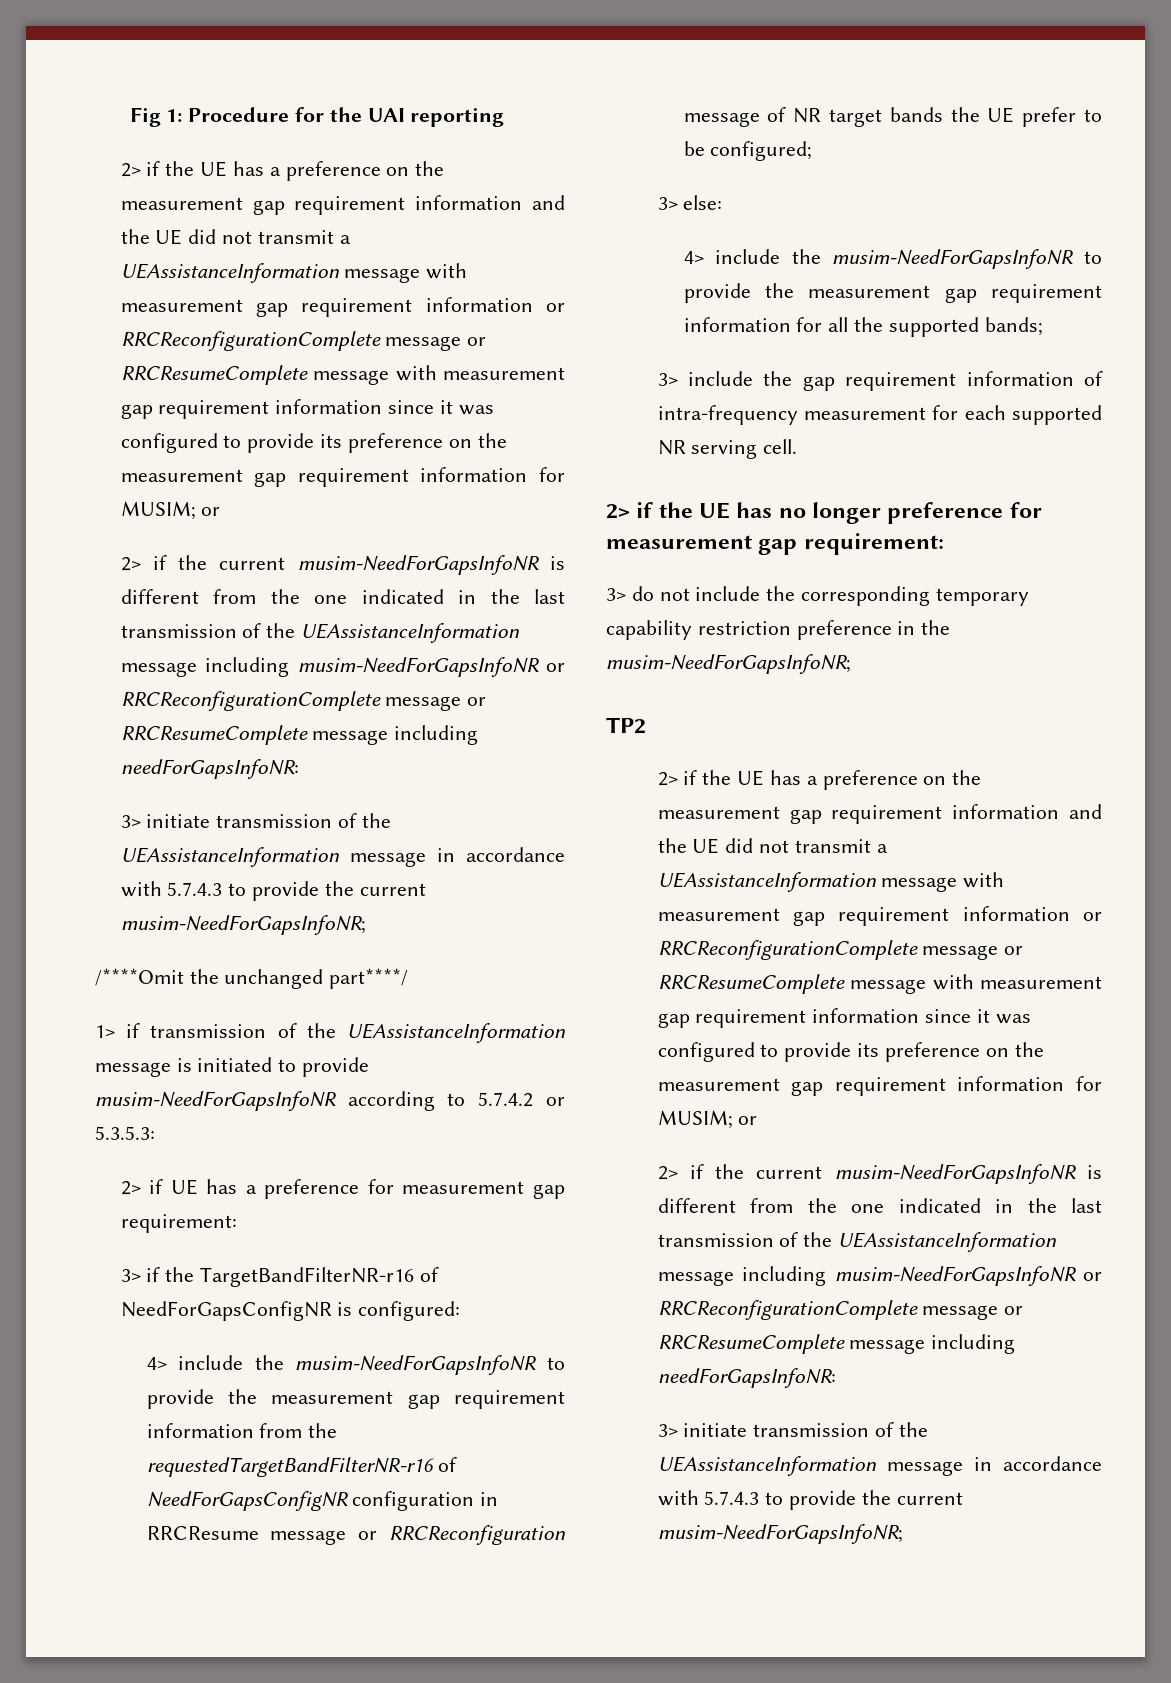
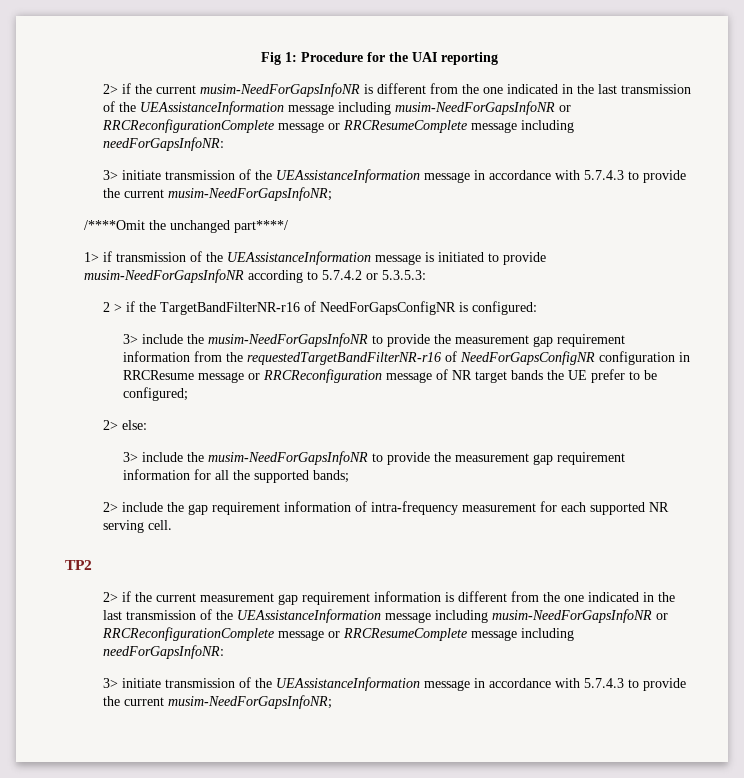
  Fig 1: Procedure for the UAI reporting
- 2> if the UE has a preference on the measurement gap requirement information and the UE did not transmit a UEAssistanceInformation message with measurement gap requirement information or RRCReconfigurationComplete message or RRCResumeComplete message with measurement gap requirement information since it was configured to provide its preference on the measurement gap requirement information for MUSIM; or
- 2> if UE has a preference for measurement gap requirement:
- 3> if the TargetBandFilterNR-r16 of NeedForGapsConfigNR is configured:
+ 2 > if the TargetBandFilterNR-r16 of NeedForGapsConfigNR is configured:
- 4> include the musim-NeedForGapsInfoNR to provide the measurement gap requirement information from the requestedTargetBandFilterNR-r16 of NeedForGapsConfigNR configuration in RRCResume message or RRCReconfiguration message of NR target bands the UE prefer to be configured;
+ 3> include the musim-NeedForGapsInfoNR to provide the measurement gap requirement information from the requestedTargetBandFilterNR-r16 of NeedForGapsConfigNR configuration in RRCResume message or RRCReconfiguration message of NR target bands the UE prefer to be configured;
- 3> else:
+ 2> else:
- 4> include the musim-NeedForGapsInfoNR to provide the measurement gap requirement information for all the supported bands;
+ 3> include the musim-NeedForGapsInfoNR to provide the measurement gap requirement information for all the supported bands;
- 3> include the gap requirement information of intra-frequency measurement for each supported NR serving cell.
+ 2> include the gap requirement information of intra-frequency measurement for each supported NR serving cell.
- 2> if the UE has no longer preference for measurement gap requirement:
- 3> do not include the corresponding temporary capability restriction preference in the musim-NeedForGapsInfoNR;
  TP2
- 2> if the UE has a preference on the measurement gap requirement information and the UE did not transmit a UEAssistanceInformation message with measurement gap requirement information or RRCReconfigurationComplete message or RRCResumeComplete message with measurement gap requirement information since it was configured to provide its preference on the measurement gap requirement information for MUSIM; or
- 2> if the current musim-NeedForGapsInfoNR is different from the one indicated in the last transmission of the UEAssistanceInformation message including musim-NeedForGapsInfoNR or RRCReconfigurationComplete message or RRCResumeComplete message including needForGapsInfoNR:
+ 2> if the current measurement gap requirement information is different from the one indicated in the last transmission of the UEAssistanceInformation message including musim-NeedForGapsInfoNR or RRCReconfigurationComplete message or RRCResumeComplete message including needForGapsInfoNR:

